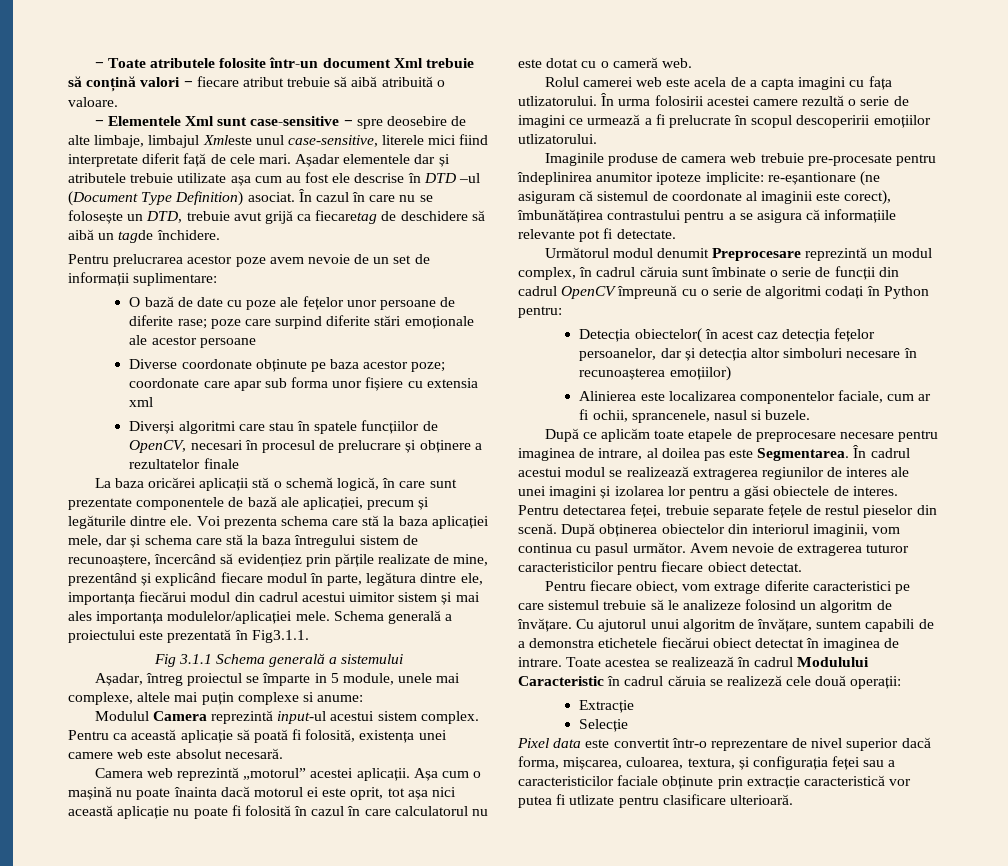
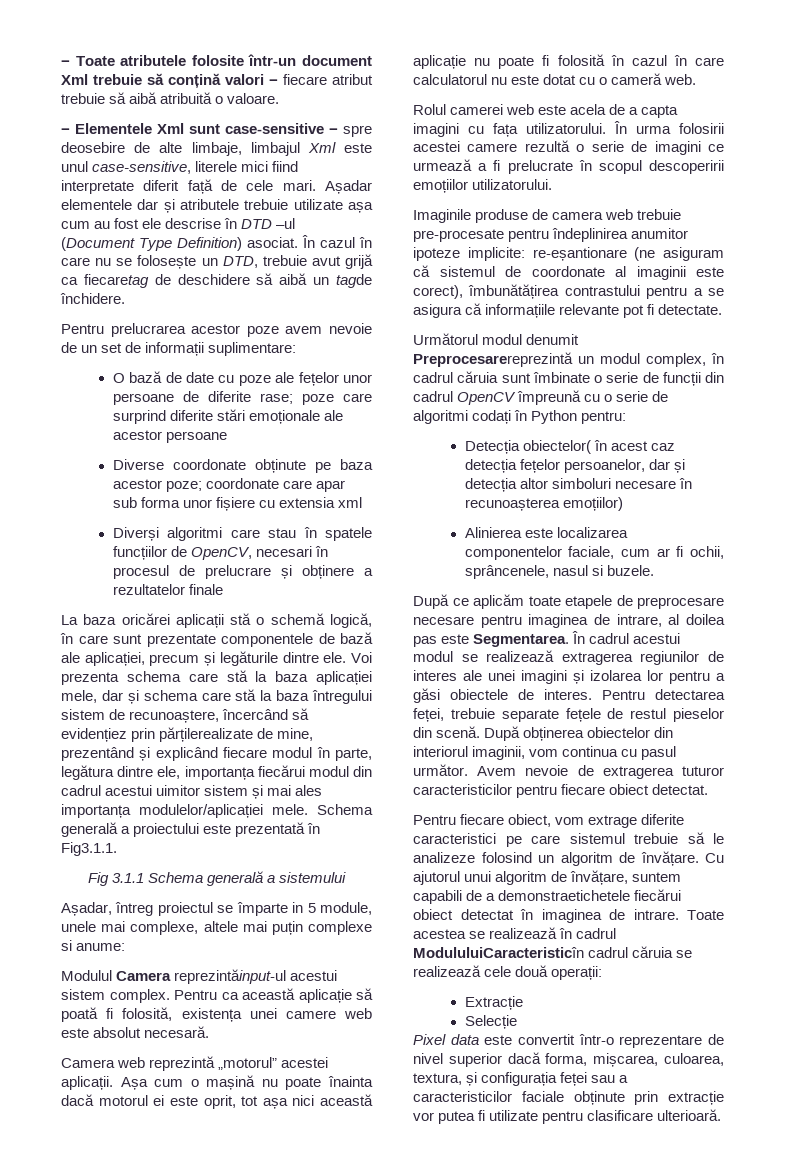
- − Elementele Xml sunt case-sensitive − spre deosebire de alte limbaje, limbajul Xmleste unul case-sensitive, literele mici fiind interpretate diferit față de cele mari.
+ − Elementele Xml sunt case-sensitive − spre deosebire de alte limbaje, limbajul Xml este unul case-sensitive, literele mici fiind interpretate diferit față de cele mari.
- O bază de date cu poze ale fețelor unor persoane de diferite rase; poze care surpind diferite stări emoționale ale acestor persoane
+ O bază de date cu poze ale fețelor unor persoane de diferite rase; poze care surprind diferite stări emoționale ale acestor persoane
- Voi prezenta schema care stă la baza aplicației mele, dar și schema care stă la baza întregului sistem de recunoaștere, încercând să evidențiez prin părțile realizate de mine, prezentând și explicând fiecare modul în parte, legătura dintre ele, importanța fiecărui modul din cadrul acestui uimitor sistem și mai ales importanța modulelor/aplicației mele.
+ Voi prezenta schema care stă la baza aplicației mele, dar și schema care stă la baza întregului sistem de recunoaștere, încercând să evidențiez prin părțilerealizate de mine, prezentând și explicând fiecare modul în parte, legătura dintre ele, importanța fiecărui modul din cadrul acestui uimitor sistem și mai ales importanța modulelor/aplicației mele.
- Modulul Camera reprezintă input-ul acestui sistem complex.
+ Modulul Camera reprezintăinput-ul acestui sistem complex.
- Rolul camerei web este acela de a capta imagini cu fața utlizatorului.
+ Rolul camerei web este acela de a capta imagini cu fața utilizatorului.
- În urma folosirii acestei camere rezultă o serie de imagini ce urmează a fi prelucrate în scopul descoperirii emoțiilor utlizatorului.
+ În urma folosirii acestei camere rezultă o serie de imagini ce urmează a fi prelucrate în scopul descoperirii emoțiilor utilizatorului.
- Următorul modul denumit Preprocesare reprezintă un modul complex, în cadrul căruia sunt îmbinate o serie de funcții din cadrul OpenCV împreună cu o serie de algoritmi codați în Python pentru:
+ Următorul modul denumit Preprocesarereprezintă un modul complex, în cadrul căruia sunt îmbinate o serie de funcții din cadrul OpenCV împreună cu o serie de algoritmi codați în Python pentru:
- Alinierea este localizarea componentelor faciale, cum ar fi ochii, sprancenele, nasul si buzele.
+ Alinierea este localizarea componentelor faciale, cum ar fi ochii, sprâncenele, nasul si buzele.
- Cu ajutorul unui algoritm de învățare, suntem capabili de a demonstra etichetele fiecărui obiect detectat în imaginea de intrare.
+ Cu ajutorul unui algoritm de învățare, suntem capabili de a demonstraetichetele fiecărui obiect detectat în imaginea de intrare.
- Toate acestea se realizează în cadrul Modulului Caracteristic în cadrul căruia se realizeză cele două operații:
+ Toate acestea se realizează în cadrul ModululuiCaracteristicîn cadrul căruia se realizează cele două operații:
- Pixel data este convertit într-o reprezentare de nivel superior dacă forma, mișcarea, culoarea, textura, și configurația feței sau a caracteristicilor faciale obținute prin extracție caracteristică vor putea fi utlizate pentru clasificare ulterioară.
+ Pixel data este convertit într-o reprezentare de nivel superior dacă forma, mișcarea, culoarea, textura, și configurația feței sau a caracteristicilor faciale obținute prin extracție vor putea fi utilizate pentru clasificare ulterioară.

